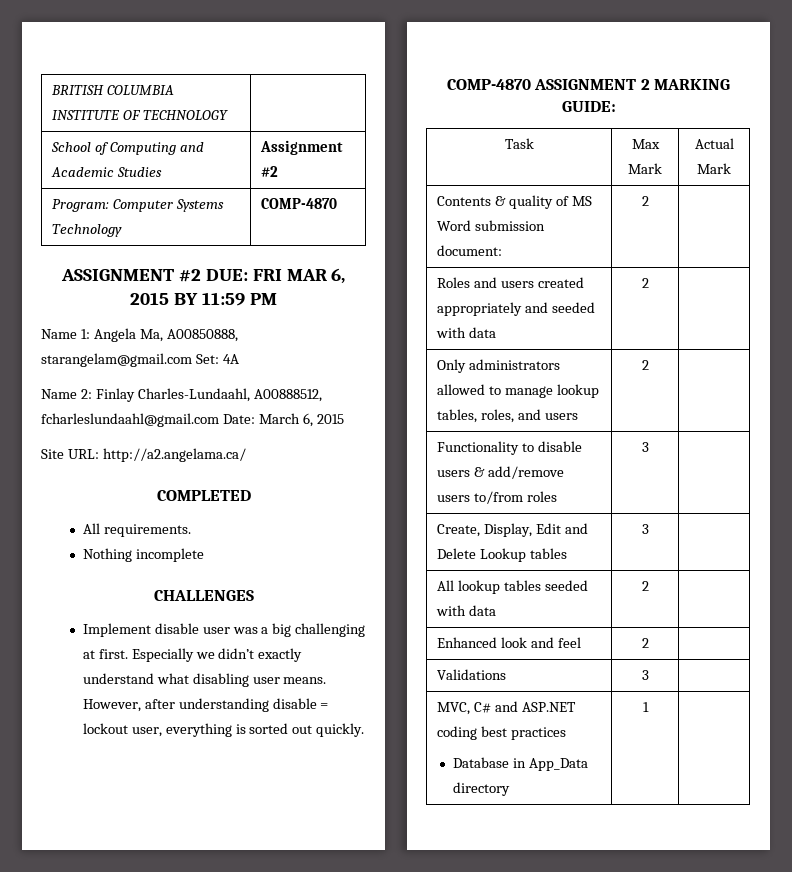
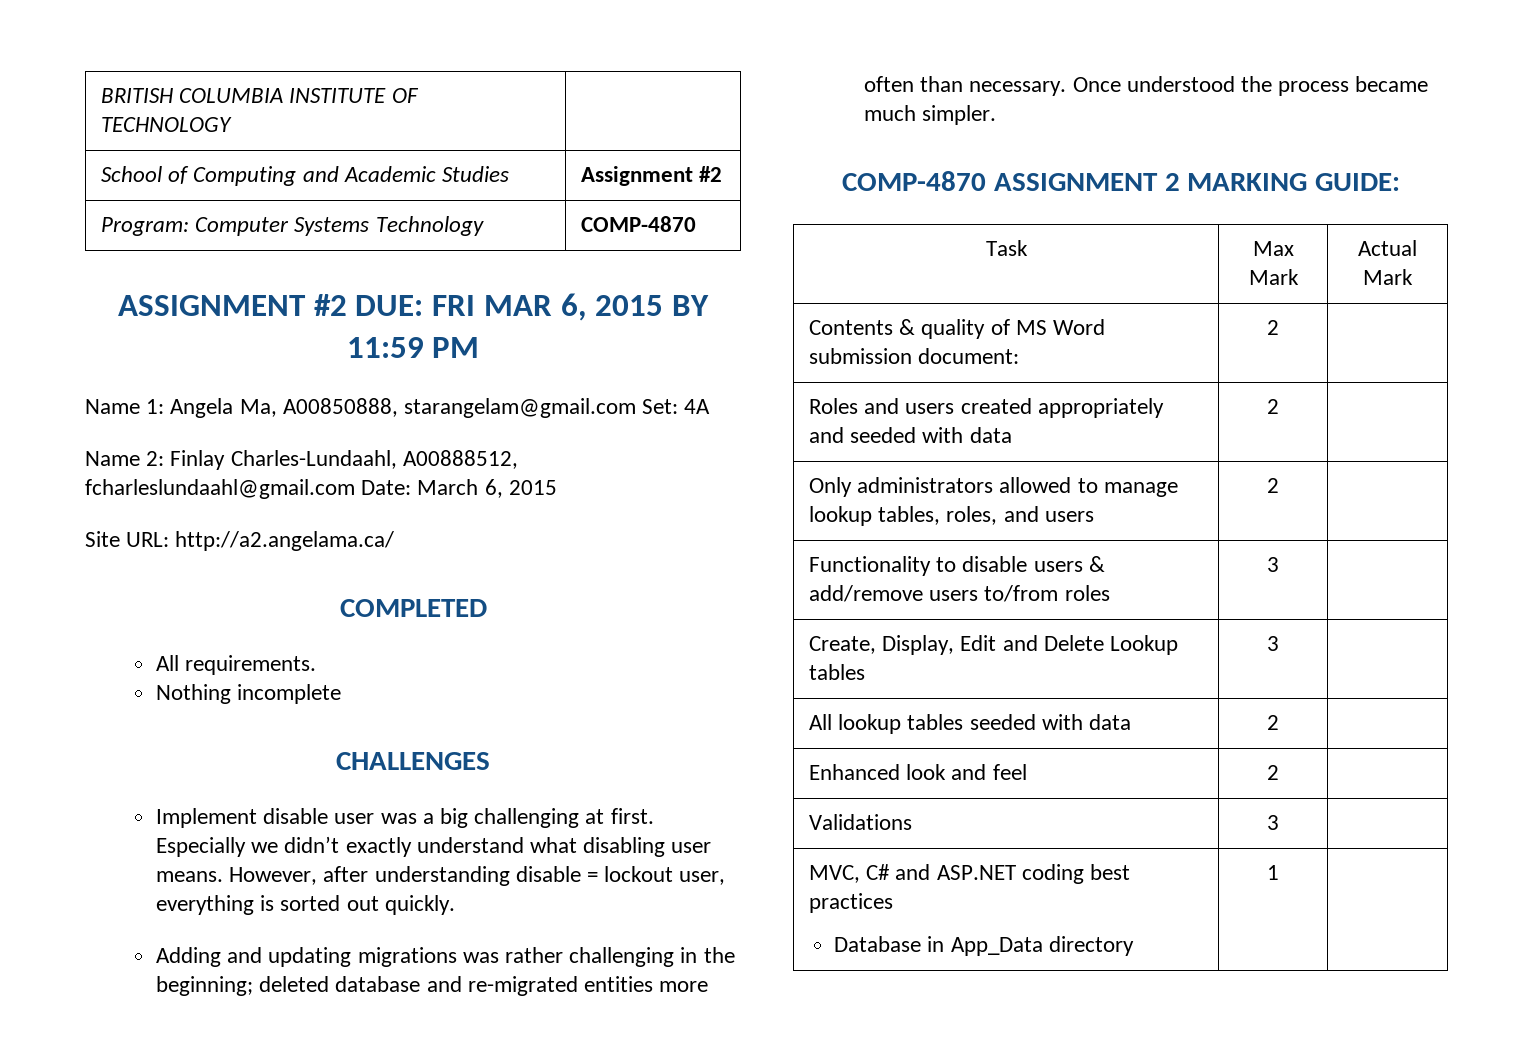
+ Adding and updating migrations was rather challenging in the beginning; deleted database and re-migrated entities more often than necessary. Once understood the process became much simpler.

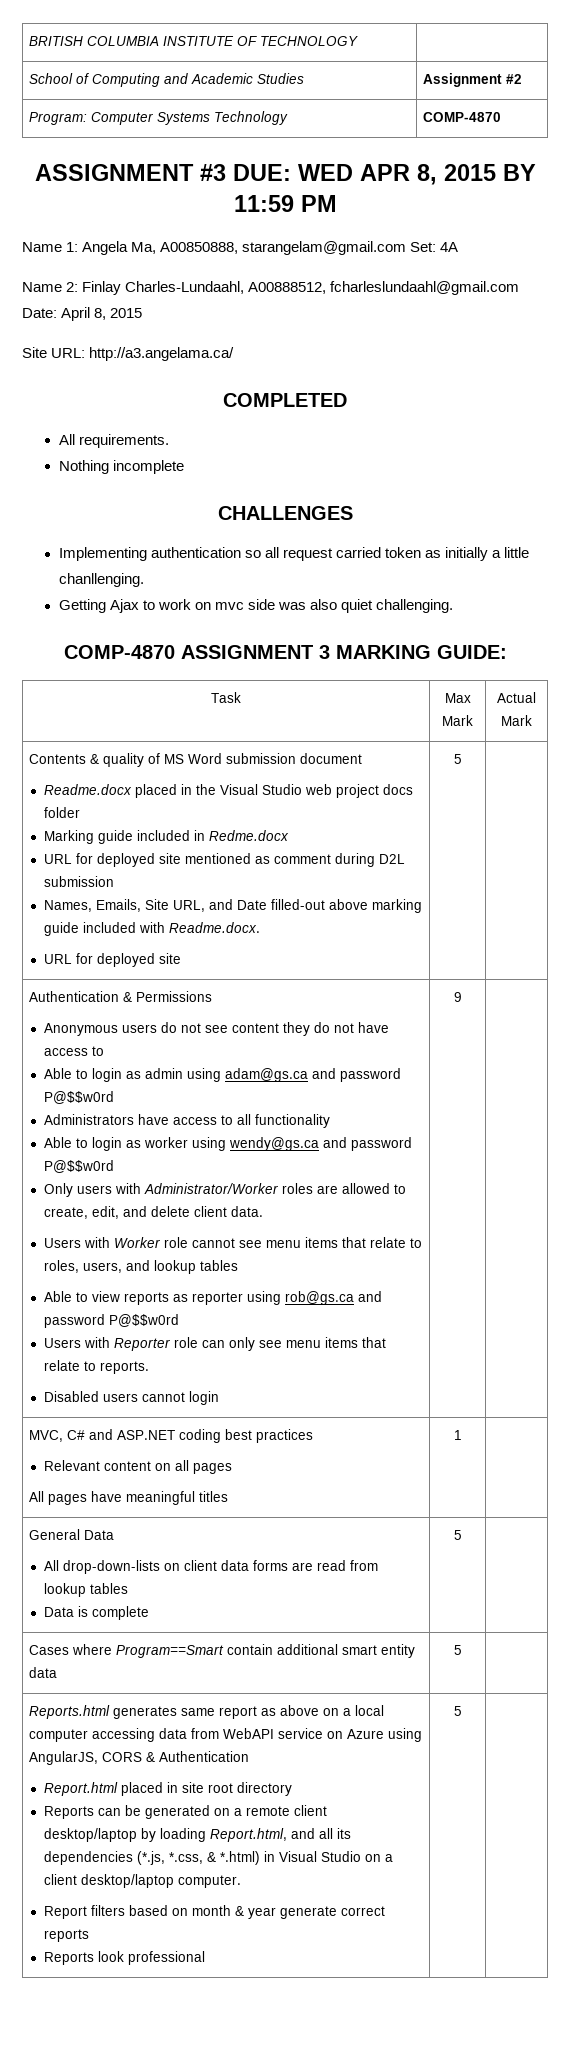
- ASSIGNMENT #2 DUE: FRI MAR 6, 2015 BY 11:59 PM
+ ASSIGNMENT #3 DUE: WED APR 8, 2015 BY 11:59 PM
- Name 2: Finlay Charles-Lundaahl, A00888512, fcharleslundaahl@gmail.com Date: March 6, 2015
+ Name 2: Finlay Charles-Lundaahl, A00888512, fcharleslundaahl@gmail.com Date: April 8, 2015
- Site URL: http://a2.angelama.ca/
+ Site URL: http://a3.angelama.ca/
- Implement disable user was a big challenging at first. Especially we didn’t exactly understand what disabling user means. However, after understanding disable = lockout user, everything is sorted out quickly.
- Adding and updating migrations was rather challenging in the beginning; deleted database and re-migrated entities more often than necessary. Once understood the process became much simpler.
+ Implementing authentication so all request carried token as initially a little chanllenging.
+ Getting Ajax to work on mvc side was also quiet challenging.
- COMP-4870 ASSIGNMENT 2 MARKING GUIDE:
+ COMP-4870 ASSIGNMENT 3 MARKING GUIDE:
- Contents & quality of MS Word submission document: | 2 |
- Roles and users created appropriately and seeded with data | 2 |
- Only administrators allowed to manage lookup tables, roles, and users | 2 |
- Functionality to disable users & add/remove users to/from roles | 3 |
- Create, Display, Edit and Delete Lookup tables | 3 |
- All lookup tables seeded with data | 2 |
- Enhanced look and feel | 2 |
- Validations | 3 |
+ Contents & quality of MS Word submission document
+ Readme.docx placed in the Visual Studio web project docs folder
+ Marking guide included in Redme.docx
+ URL for deployed site mentioned as comment during D2L submission
+ Names, Emails, Site URL, and Date filled-out above marking guide included with Readme.docx.
+ URL for deployed site | 5 |
+ Authentication & Permissions
+ Anonymous users do not see content they do not have access to
+ Able to login as admin using adam@gs.ca and password P@$$w0rd
+ Administrators have access to all functionality
+ Able to login as worker using wendy@gs.ca and password P@$$w0rd
+ Only users with Administrator/Worker roles are allowed to create, edit, and delete client data.
+ Users with Worker role cannot see menu items that relate to roles, users, and lookup tables
+ Able to view reports as reporter using rob@gs.ca and password P@$$w0rd
+ Users with Reporter role can only see menu items that relate to reports.
+ Disabled users cannot login | 9
  MVC, C# and ASP.NET coding best practices
- Database in App_Data directory | 1 |
+ Relevant content on all pages
+ All pages have meaningful titles | 1 |
+ General Data
+ All drop-down-lists on client data forms are read from lookup tables
+ Data is complete | 5 |
+ Cases where Program==Smart contain additional smart entity data | 5 |
+ Reports.html generates same report as above on a local computer accessing data from WebAPI service on Azure using AngularJS, CORS & Authentication
+ Report.html placed in site root directory
+ Reports can be generated on a remote client desktop/laptop by loading Report.html, and all its dependencies (*.js, *.css, & *.html) in Visual Studio on a client desktop/laptop computer.
+ Report filters based on month & year generate correct reports
+ Reports look professional | 5

